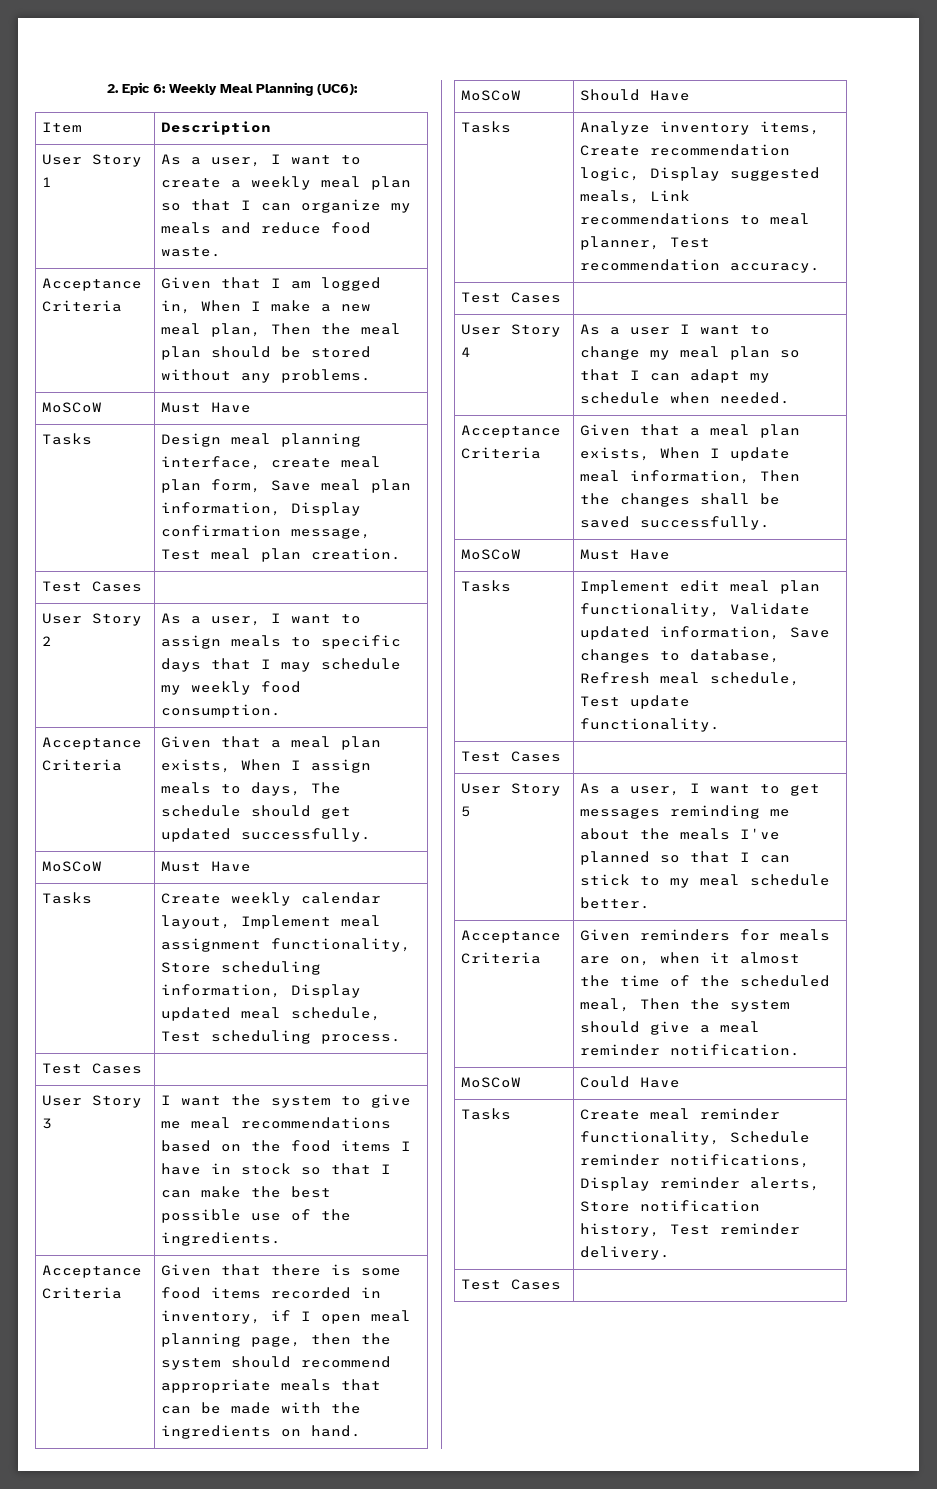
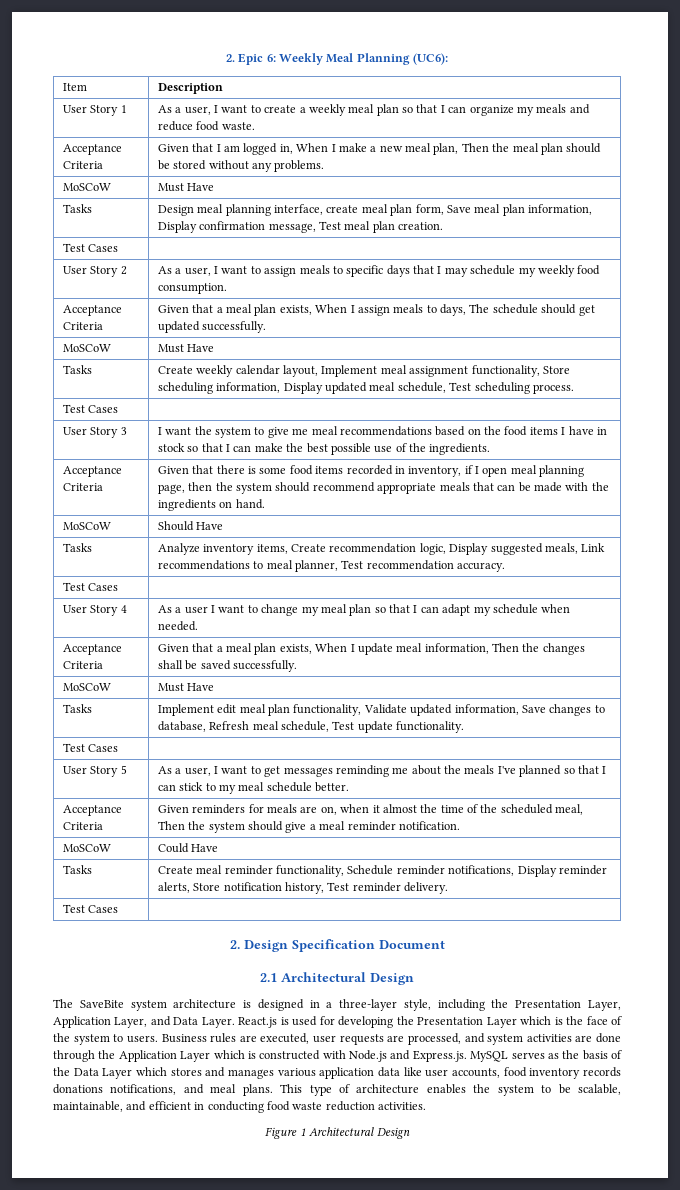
+ 2. Design Specification Document
+ 2.1 Architectural Design
+ The SaveBite system architecture is designed in a three-layer style, including the Presentation Layer, Application Layer, and Data Layer. React.js is used for developing the Presentation Layer which is the face of the system to users. Business rules are executed, user requests are processed, and system activities are done through the Application Layer which is constructed with Node.js and Express.js. MySQL serves as the basis of the Data Layer which stores and manages various application data like user accounts, food inventory records donations notifications, and meal plans. This type of architecture enables the system to be scalable, maintainable, and efficient in conducting food waste reduction activities.
+ Figure 1 Architectural Design

